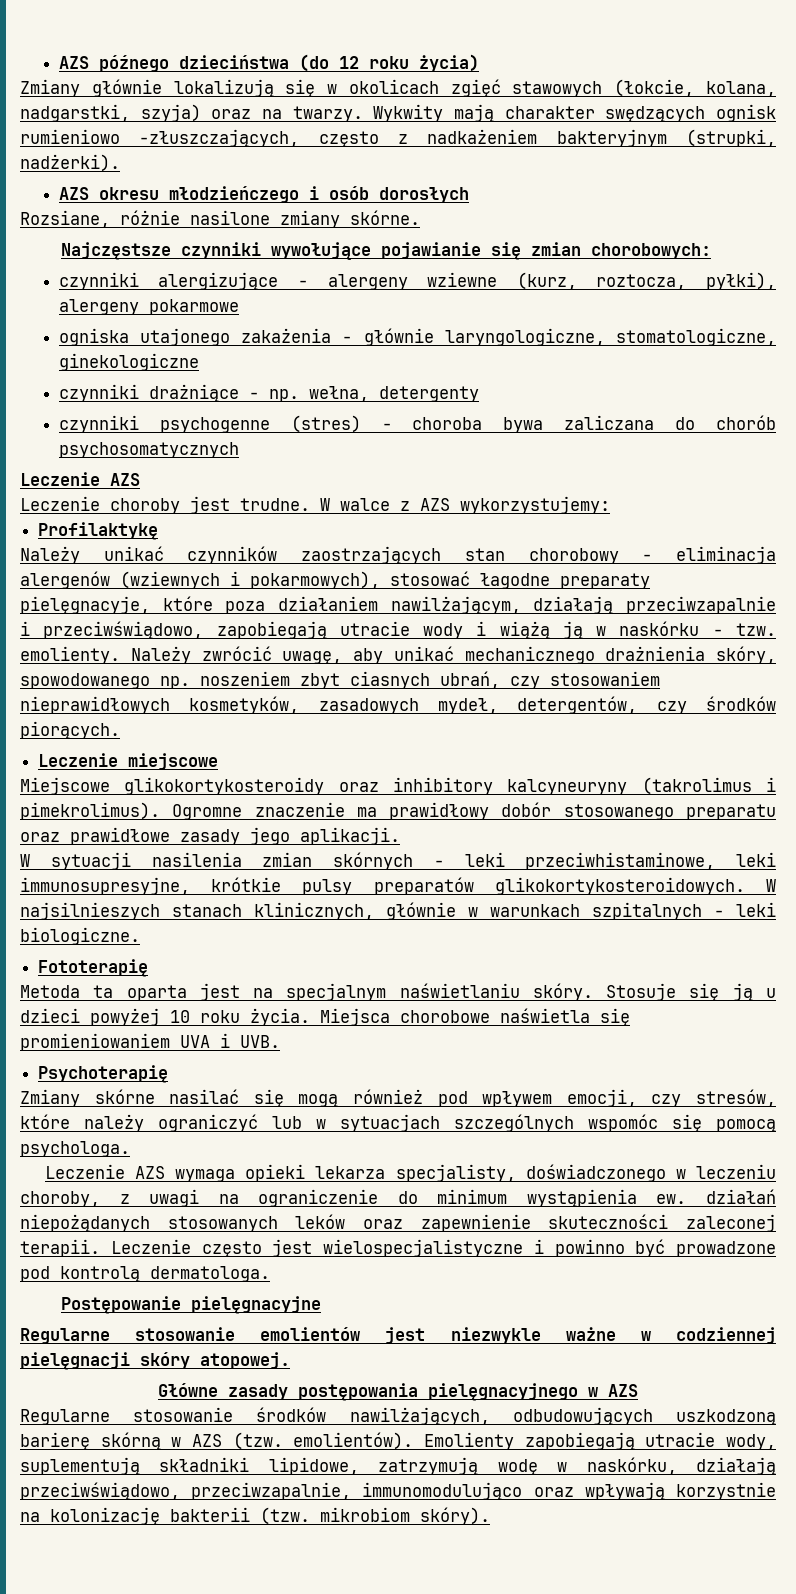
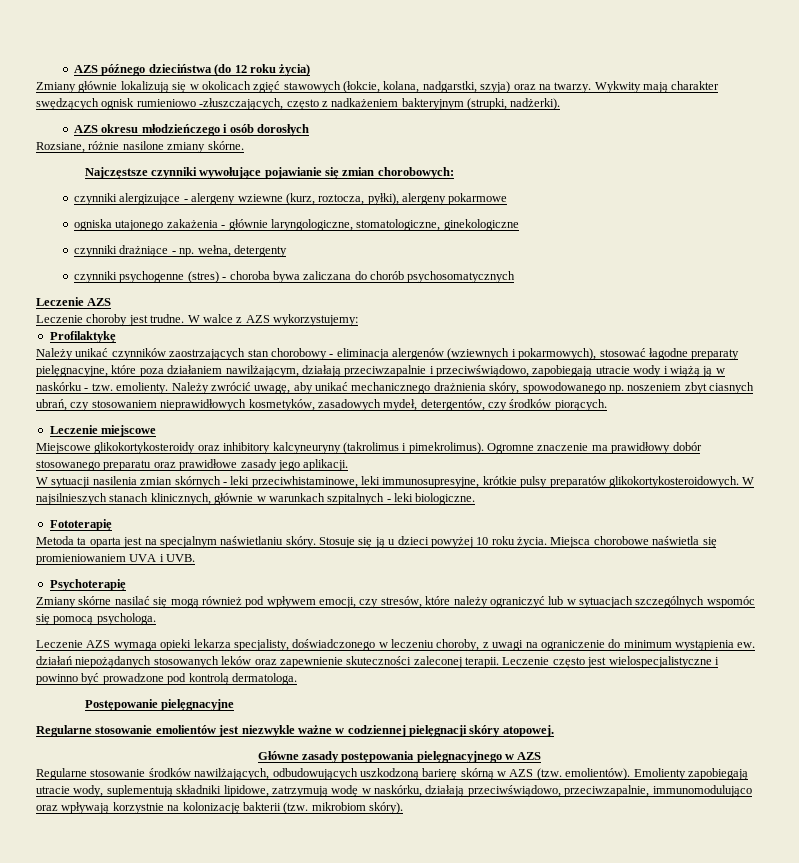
- Należy unikać czynników zaostrzających stan chorobowy - eliminacja alergenów (wziewnych i pokarmowych), stosować łagodne preparaty pielęgnacyje, które poza działaniem nawilżającym, działają przeciwzapalnie i przeciwświądowo, zapobiegają utracie wody i wiążą ją w naskórku - tzw. emolienty.
+ Należy unikać czynników zaostrzających stan chorobowy - eliminacja alergenów (wziewnych i pokarmowych), stosować łagodne preparaty pielęgnacyjne, które poza działaniem nawilżającym, działają przeciwzapalnie i przeciwświądowo, zapobiegają utracie wody i wiążą ją w naskórku - tzw. emolienty.

